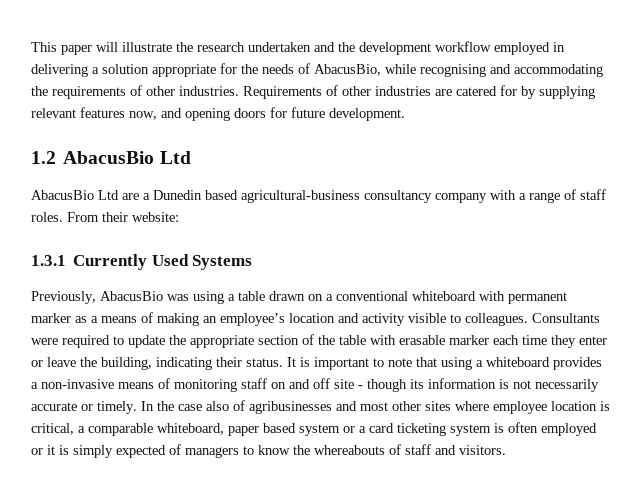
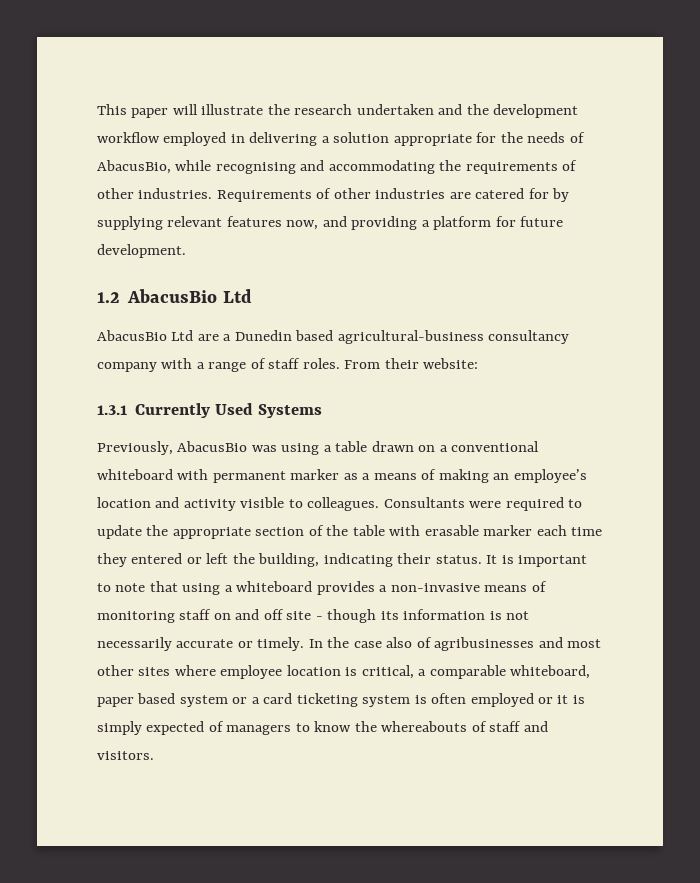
- Requirements of other industries are catered for by supplying relevant features now, and opening doors for future development.
+ Requirements of other industries are catered for by supplying relevant features now, and providing a platform for future development.
- Consultants were required to update the appropriate section of the table with erasable marker each time they enter or leave the building, indicating their status.
+ Consultants were required to update the appropriate section of the table with erasable marker each time they entered or left the building, indicating their status.

